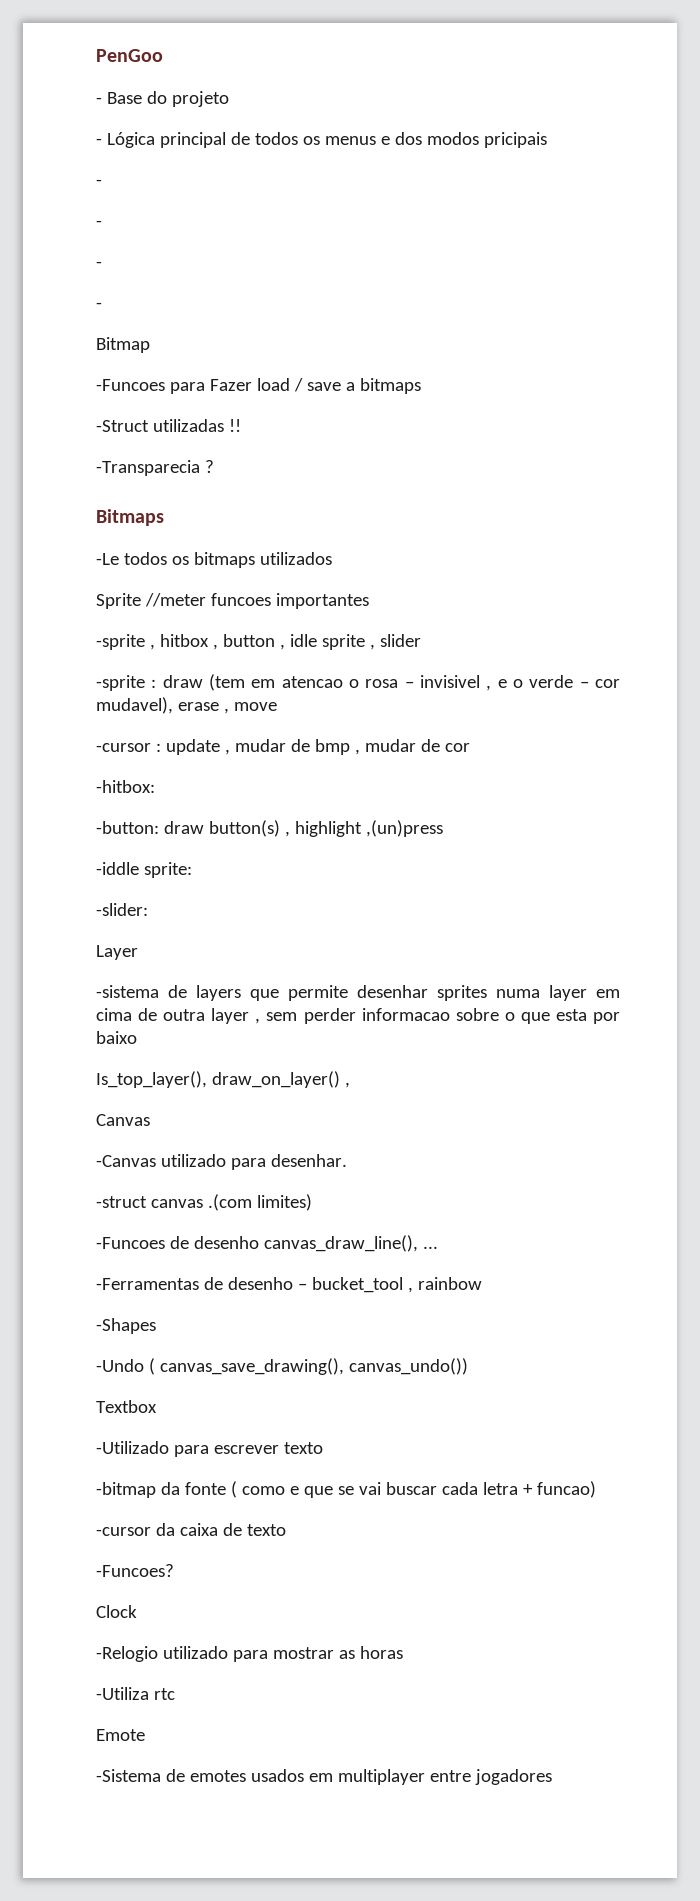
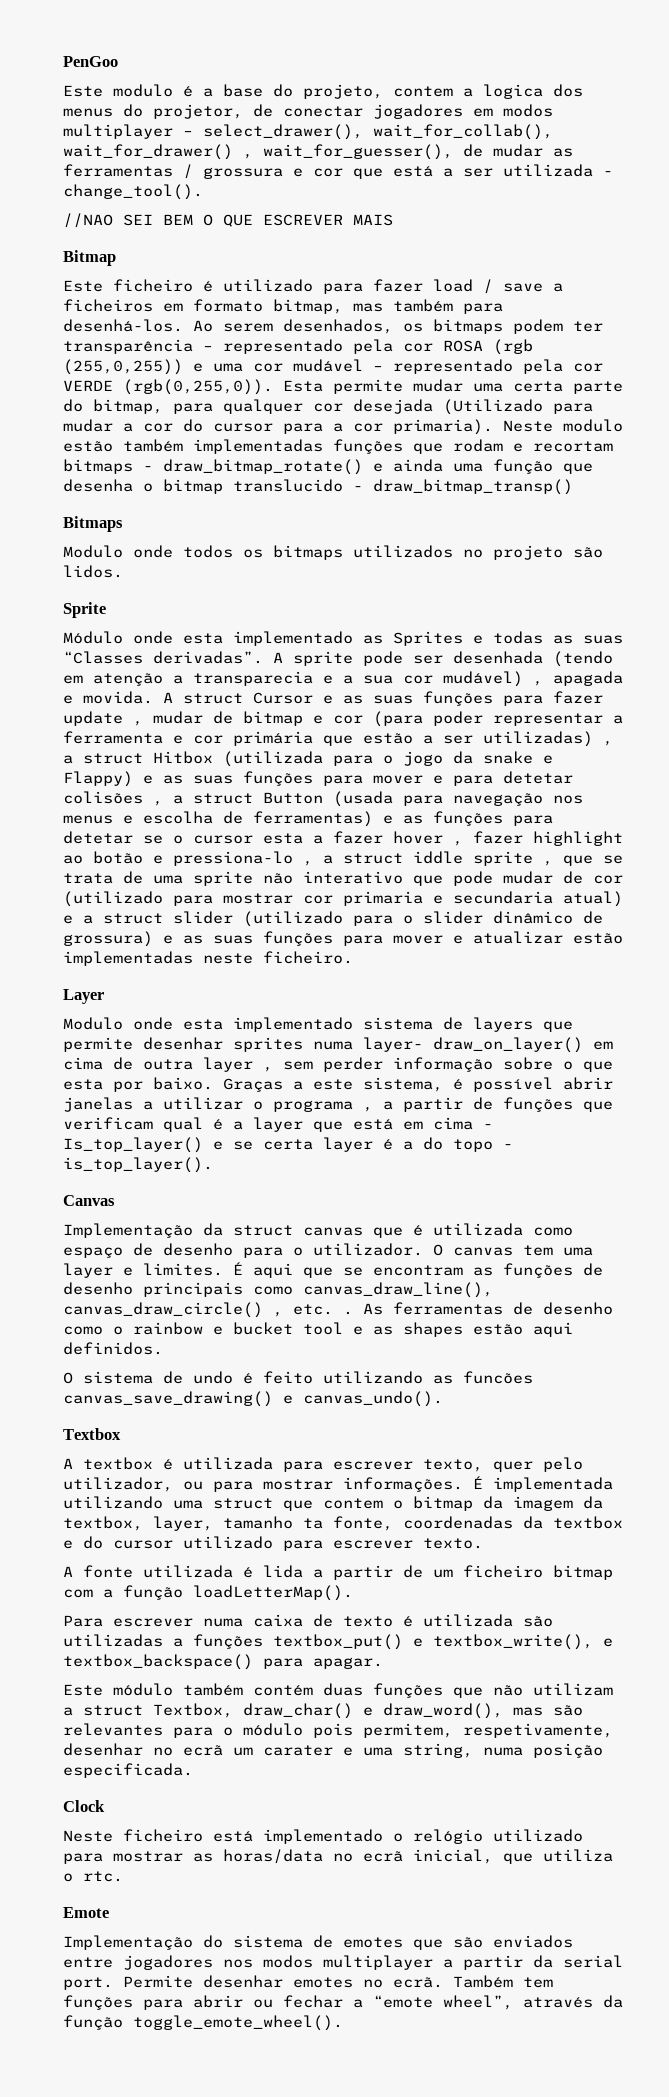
- - Base do projeto
- - Lógica principal de todos os menus e dos modos pricipais
- -
- -
- -
- -
+ Este modulo é a base do projeto, contem a logica dos menus do projetor, de conectar jogadores em modos multiplayer – select_drawer(), wait_for_collab(), wait_for_drawer() , wait_for_guesser(), de mudar as ferramentas / grossura e cor que está a ser utilizada - change_tool().
+ //NAO SEI BEM O QUE ESCREVER MAIS
  Bitmap
- -Funcoes para Fazer load / save a bitmaps
- -Struct utilizadas !!
- -Transparecia ?
+ Este ficheiro é utilizado para fazer load / save a ficheiros em formato bitmap, mas também para desenhá-los. Ao serem desenhados, os bitmaps podem ter transparência – representado pela cor ROSA (rgb (255,0,255)) e uma cor mudável – representado pela cor VERDE (rgb(0,255,0)). Esta permite mudar uma certa parte do bitmap, para qualquer cor desejada (Utilizado para mudar a cor do cursor para a cor primaria). Neste modulo estão também implementadas funções que rodam e recortam bitmaps - draw_bitmap_rotate() e ainda uma função que desenha o bitmap translucido - draw_bitmap_transp()
- -Le todos os bitmaps utilizados
- Sprite //meter funcoes importantes
- -sprite , hitbox , button , idle sprite , slider
- -sprite : draw (tem em atencao o rosa – invisivel , e o verde – cor mudavel), erase , move
- -cursor : update , mudar de bmp , mudar de cor
- -hitbox:
- -button: draw button(s) , highlight ,(un)press
- -iddle sprite:
- -slider:
+ Modulo onde todos os bitmaps utilizados no projeto são lidos.
+ Sprite
+ Módulo onde esta implementado as Sprites e todas as suas “Classes derivadas”. A sprite pode ser desenhada (tendo em atenção a transparecia e a sua cor mudável) , apagada e movida. A struct Cursor e as suas funções para fazer update , mudar de bitmap e cor (para poder representar a ferramenta e cor primária que estão a ser utilizadas) , a struct Hitbox (utilizada para o jogo da snake e Flappy) e as suas funções para mover e para detetar colisões , a struct Button (usada para navegação nos menus e escolha de ferramentas) e as funções para detetar se o cursor esta a fazer hover , fazer highlight ao botão e pressiona-lo , a struct iddle sprite , que se trata de uma sprite não interativo que pode mudar de cor (utilizado para mostrar cor primaria e secundaria atual) e a struct slider (utilizado para o slider dinâmico de grossura) e as suas funções para mover e atualizar estão implementadas neste ficheiro.
  Layer
- -sistema de layers que permite desenhar sprites numa layer em cima de outra layer , sem perder informacao sobre o que esta por baixo
- Is_top_layer(), draw_on_layer() ,
+ Modulo onde esta implementado sistema de layers que permite desenhar sprites numa layer- draw_on_layer() em cima de outra layer , sem perder informação sobre o que esta por baixo. Graças a este sistema, é possível abrir janelas a utilizar o programa , a partir de funções que verificam qual é a layer que está em cima - Is_top_layer() e se certa layer é a do topo - is_top_layer().
  Canvas
- -Canvas utilizado para desenhar.
- -struct canvas .(com limites)
- -Funcoes de desenho canvas_draw_line(), ...
- -Ferramentas de desenho – bucket_tool , rainbow
- -Shapes
- -Undo ( canvas_save_drawing(), canvas_undo())
+ Implementação da struct canvas que é utilizada como espaço de desenho para o utilizador. O canvas tem uma layer e limites. É aqui que se encontram as funções de desenho principais como canvas_draw_line(), canvas_draw_circle() , etc. . As ferramentas de desenho como o rainbow e bucket tool e as shapes estão aqui definidos.
+ O sistema de undo é feito utilizando as funcões canvas_save_drawing() e canvas_undo().
  Textbox
- -Utilizado para escrever texto
- -bitmap da fonte ( como e que se vai buscar cada letra + funcao)
- -cursor da caixa de texto
- -Funcoes?
+ A textbox é utilizada para escrever texto, quer pelo utilizador, ou para mostrar informações. É implementada utilizando uma struct que contem o bitmap da imagem da textbox, layer, tamanho ta fonte, coordenadas da textbox e do cursor utilizado para escrever texto.
+ A fonte utilizada é lida a partir de um ficheiro bitmap com a função loadLetterMap().
+ Para escrever numa caixa de texto é utilizada são utilizadas a funções textbox_put() e textbox_write(), e textbox_backspace() para apagar.
+ Este módulo também contém duas funções que não utilizam a struct Textbox, draw_char() e draw_word(), mas são relevantes para o módulo pois permitem, respetivamente, desenhar no ecrã um carater e uma string, numa posição especificada.
  Clock
- -Relogio utilizado para mostrar as horas
- -Utiliza rtc
+ Neste ficheiro está implementado o relógio utilizado para mostrar as horas/data no ecrã inicial, que utiliza o rtc.
  Emote
- -Sistema de emotes usados em multiplayer entre jogadores
+ Implementação do sistema de emotes que são enviados entre jogadores nos modos multiplayer a partir da serial port. Permite desenhar emotes no ecrã. Também tem funções para abrir ou fechar a “emote wheel”, através da função toggle_emote_wheel().

